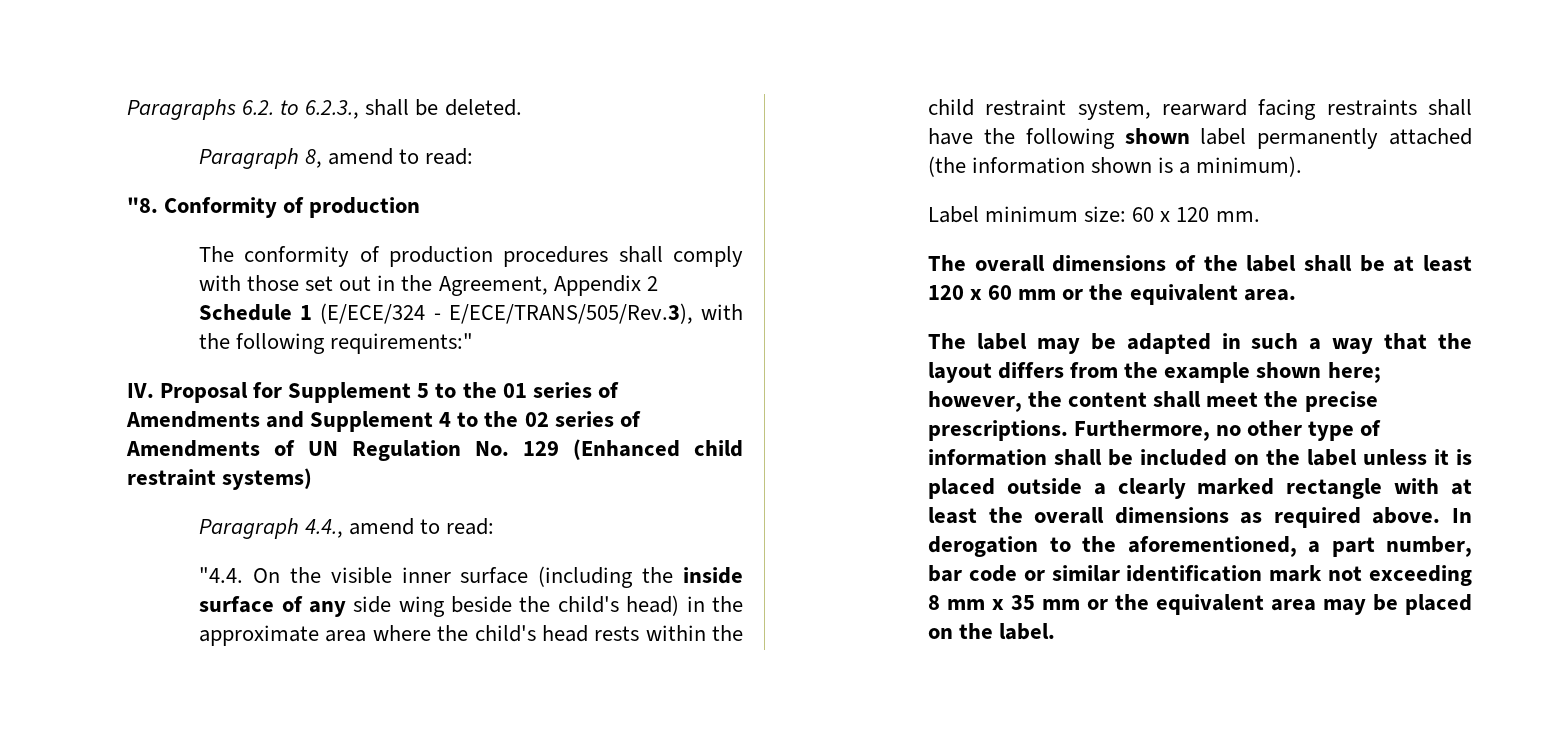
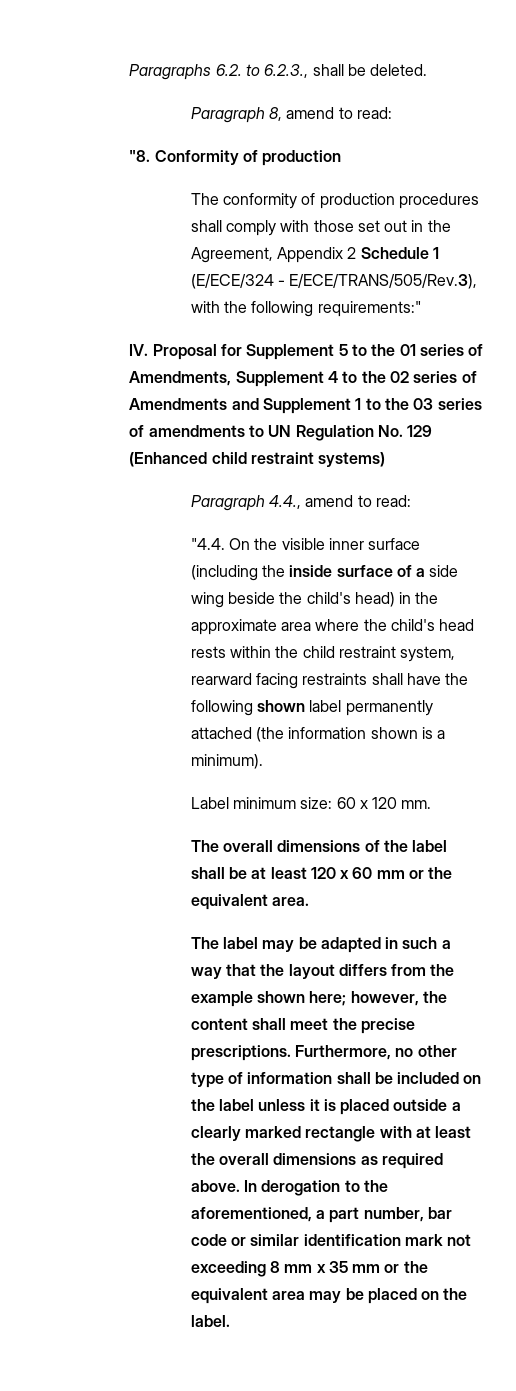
- IV. Proposal for Supplement 5 to the 01 series of Amendments and Supplement 4 to the 02 series of Amendments of UN Regulation No. 129 (Enhanced child restraint systems)
+ IV. Proposal for Supplement 5 to the 01 series of Amendments, Supplement 4 to the 02 series of Amendments and Supplement 1 to the 03 series of amendments to UN Regulation No. 129 (Enhanced child restraint systems)
- "4.4. On the visible inner surface (including the inside surface of any side wing beside the child's head) in the approximate area where the child's head rests within the child restraint system, rearward facing restraints shall have the following shown label permanently attached (the information shown is a minimum).
+ "4.4. On the visible inner surface (including the inside surface of a side wing beside the child's head) in the approximate area where the child's head rests within the child restraint system, rearward facing restraints shall have the following shown label permanently attached (the information shown is a minimum).

